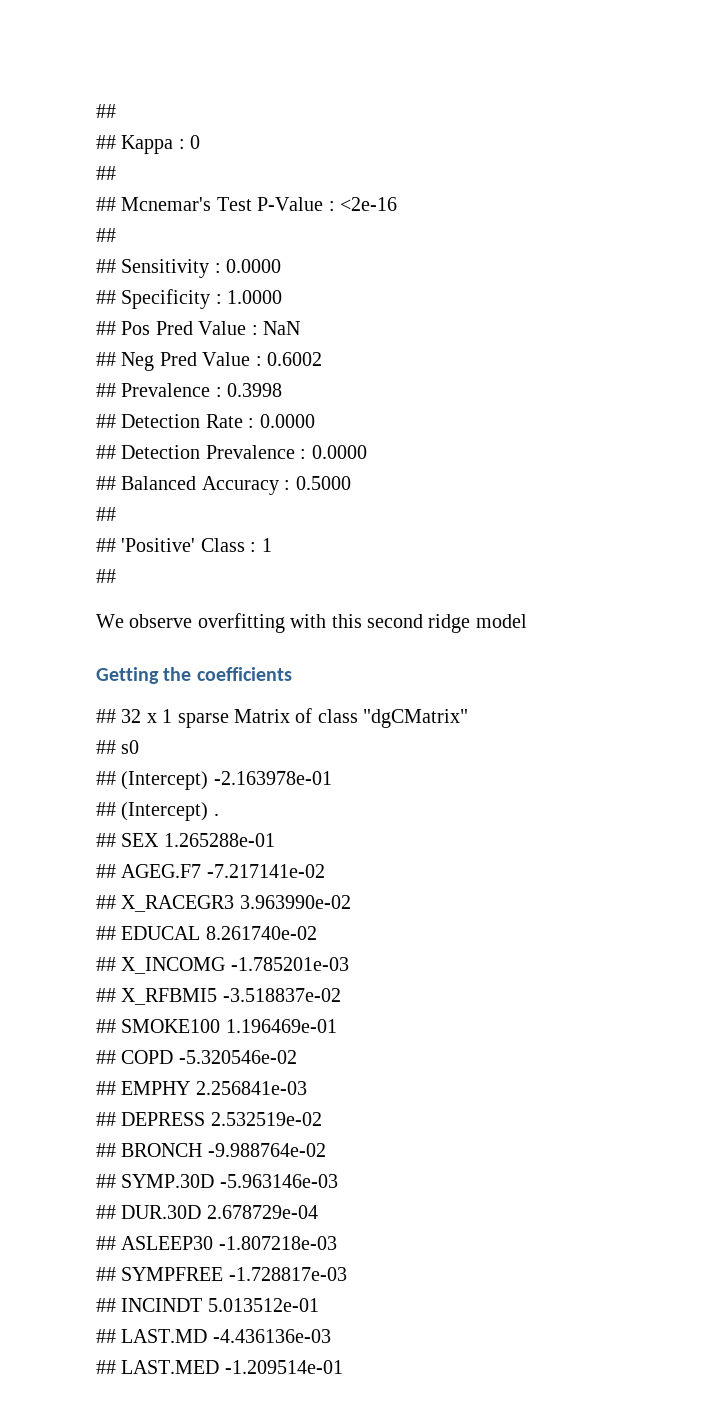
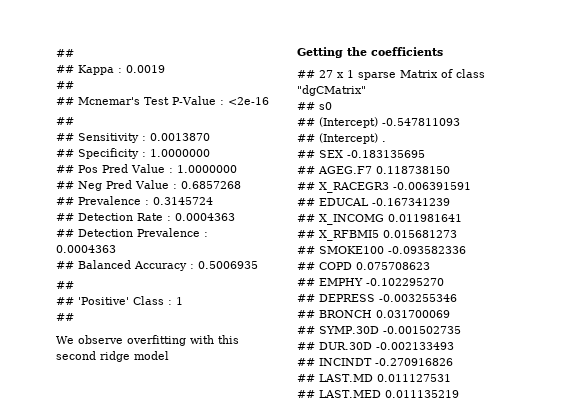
- ## Kappa : 0
+ ## Kappa : 0.0019
- ## Sensitivity : 0.0000
+ ## Sensitivity : 0.0013870
- ## Specificity : 1.0000
+ ## Specificity : 1.0000000
- ## Pos Pred Value : NaN
+ ## Pos Pred Value : 1.0000000
- ## Neg Pred Value : 0.6002
+ ## Neg Pred Value : 0.6857268
- ## Prevalence : 0.3998
+ ## Prevalence : 0.3145724
- ## Detection Rate : 0.0000
+ ## Detection Rate : 0.0004363
- ## Detection Prevalence : 0.0000
+ ## Detection Prevalence : 0.0004363
- ## Balanced Accuracy : 0.5000
+ ## Balanced Accuracy : 0.5006935
- ## 32 x 1 sparse Matrix of class "dgCMatrix"
+ ## 27 x 1 sparse Matrix of class "dgCMatrix"
- ## (Intercept) -2.163978e-01
+ ## (Intercept) -0.547811093
- ## SEX 1.265288e-01
+ ## SEX -0.183135695
- ## AGEG.F7 -7.217141e-02
+ ## AGEG.F7 0.118738150
- ## X_RACEGR3 3.963990e-02
+ ## X_RACEGR3 -0.006391591
- ## EDUCAL 8.261740e-02
+ ## EDUCAL -0.167341239
- ## X_INCOMG -1.785201e-03
+ ## X_INCOMG 0.011981641
- ## X_RFBMI5 -3.518837e-02
+ ## X_RFBMI5 0.015681273
- ## SMOKE100 1.196469e-01
+ ## SMOKE100 -0.093582336
- ## COPD -5.320546e-02
+ ## COPD 0.075708623
- ## EMPHY 2.256841e-03
+ ## EMPHY -0.102295270
- ## DEPRESS 2.532519e-02
+ ## DEPRESS -0.003255346
- ## BRONCH -9.988764e-02
+ ## BRONCH 0.031700069
- ## SYMP.30D -5.963146e-03
+ ## SYMP.30D -0.001502735
- ## DUR.30D 2.678729e-04
- ## ASLEEP30 -1.807218e-03
- ## SYMPFREE -1.728817e-03
+ ## DUR.30D -0.002133493
- ## INCINDT 5.013512e-01
+ ## INCINDT -0.270916826
- ## LAST.MD -4.436136e-03
+ ## LAST.MD 0.011127531
- ## LAST.MED -1.209514e-01
+ ## LAST.MED 0.011135219

